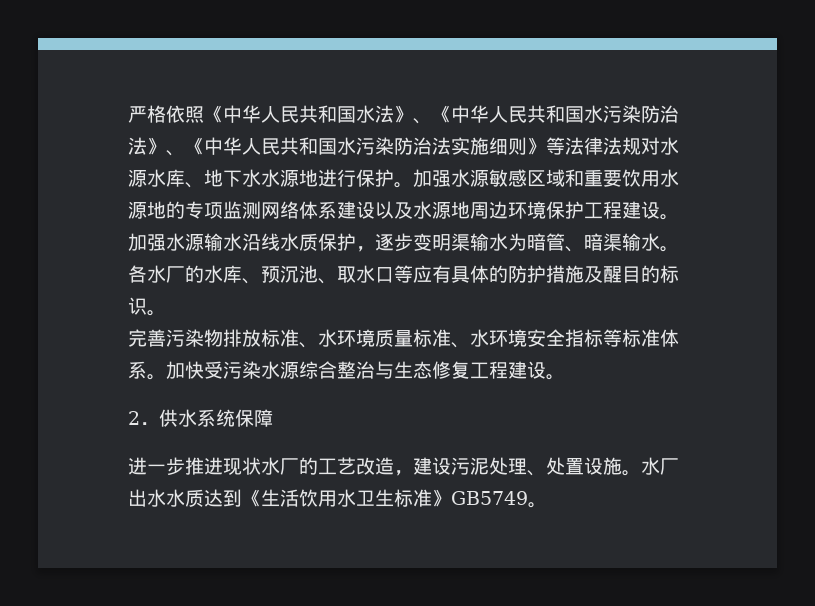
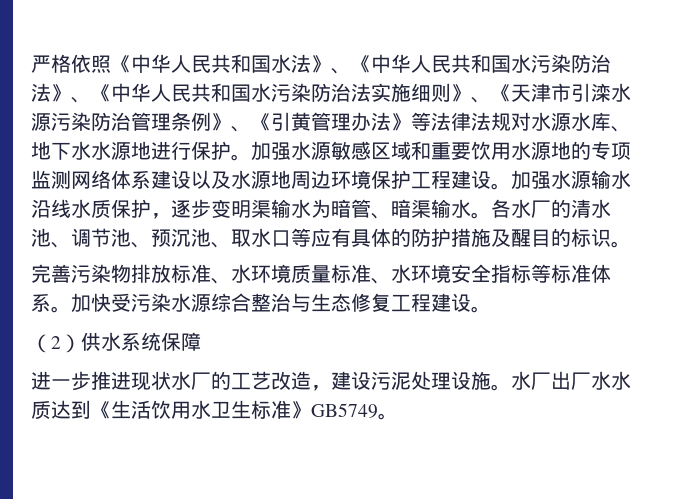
- 严格依照《中华人民共和国水法》、《中华人民共和国水污染防治法》、《中华人民共和国水污染防治法实施细则》等法律法规对水源水库、地下水水源地进行保护。
+ 严格依照《中华人民共和国水法》、《中华人民共和国水污染防治法》、《中华人民共和国水污染防治法实施细则》、《天津市引滦水源污染防治管理条例》、《引黄管理办法》等法律法规对水源水库、地下水水源地进行保护。
- 各水厂的水库、预沉池、取水口等应有具体的防护措施及醒目的标识。
+ 各水厂的清水池、调节池、预沉池、取水口等应有具体的防护措施及醒目的标识。
- 2．供水系统保障
+ （2）供水系统保障
- 进一步推进现状水厂的工艺改造，建设污泥处理、处置设施。
+ 进一步推进现状水厂的工艺改造，建设污泥处理设施。
- 水厂出水水质达到《生活饮用水卫生标准》GB5749。
+ 水厂出厂水水质达到《生活饮用水卫生标准》GB5749。

